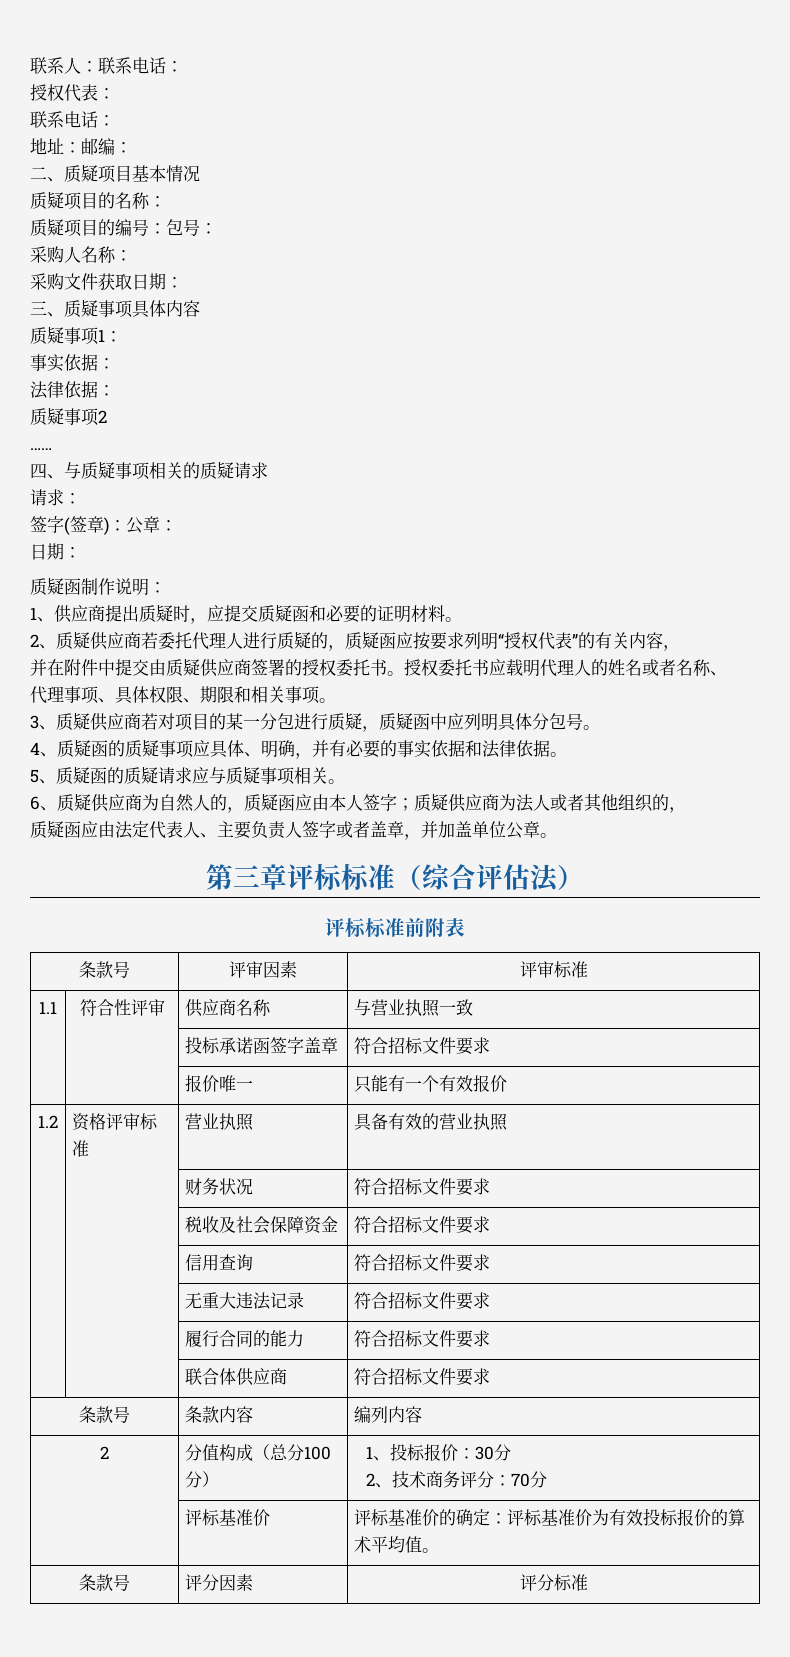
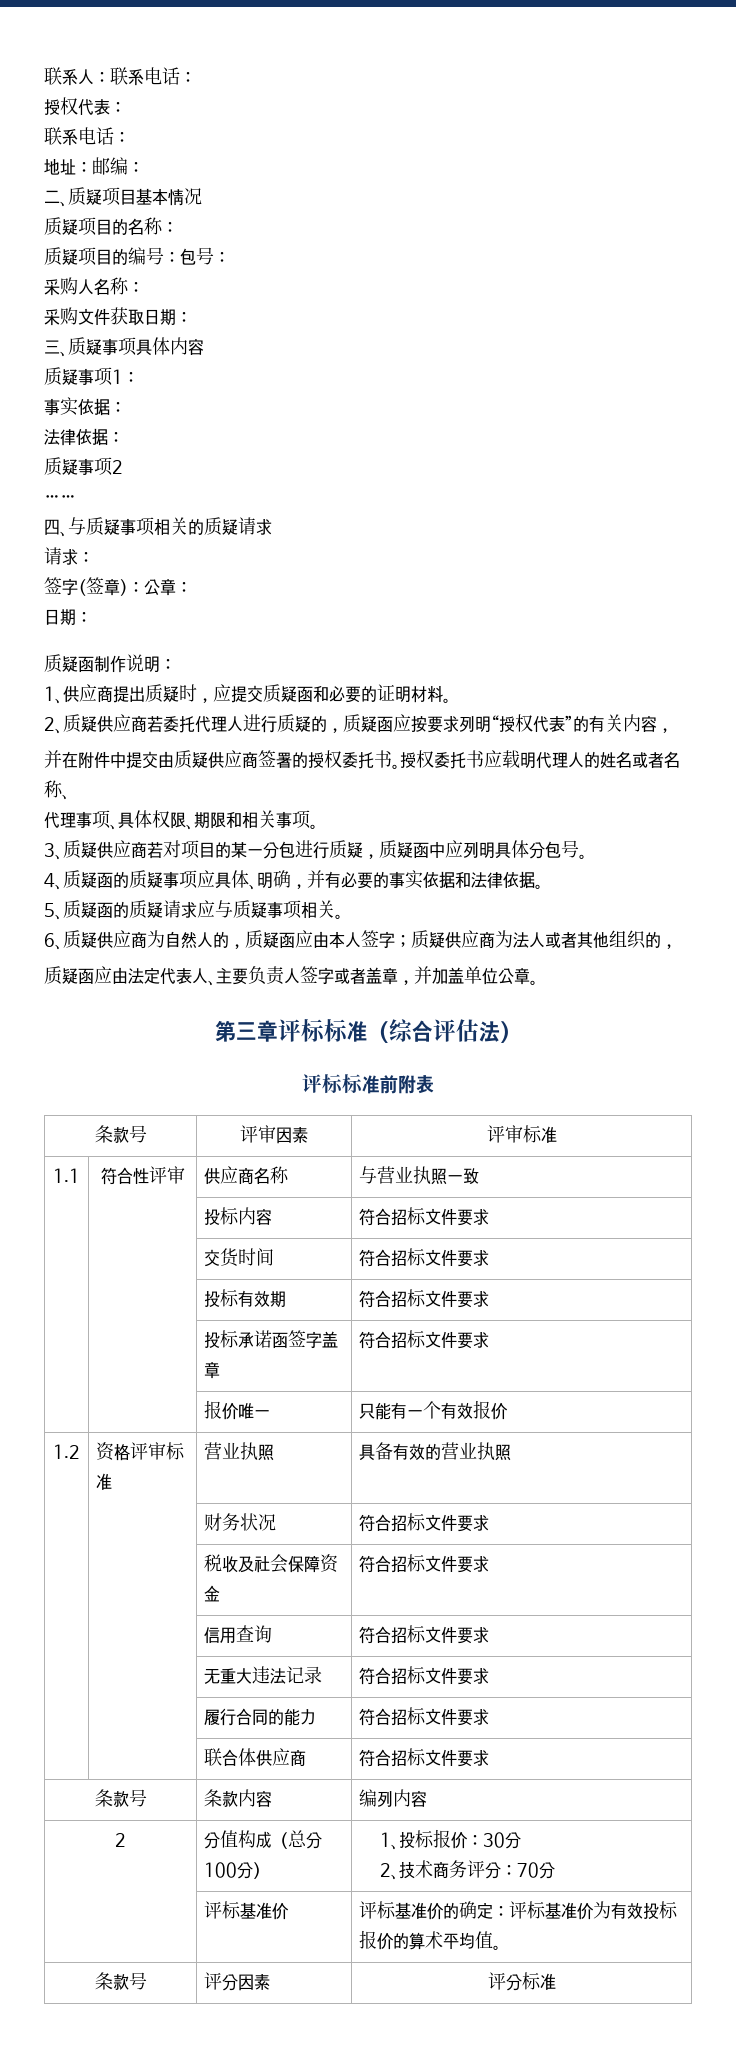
+ | | 投标内容 | 符合招标文件要求
+ | | 交货时间 | 符合招标文件要求
+ | | 投标有效期 | 符合招标文件要求

